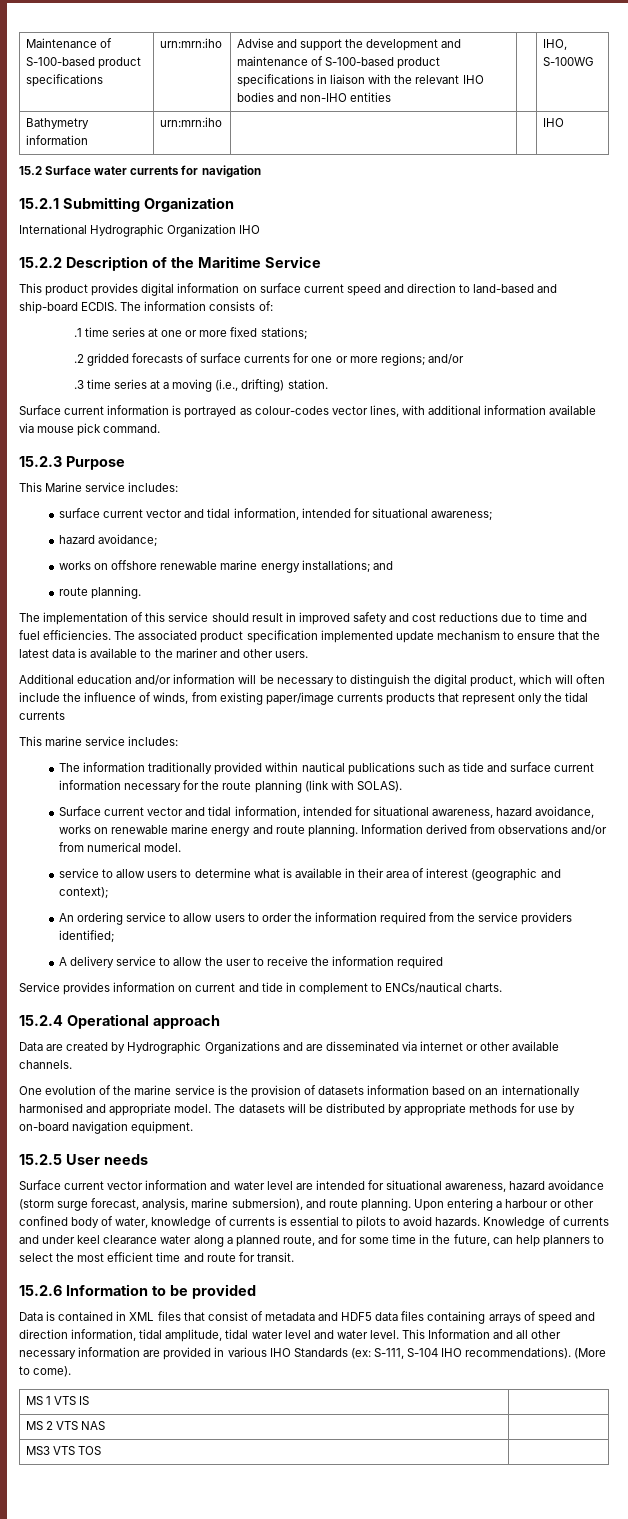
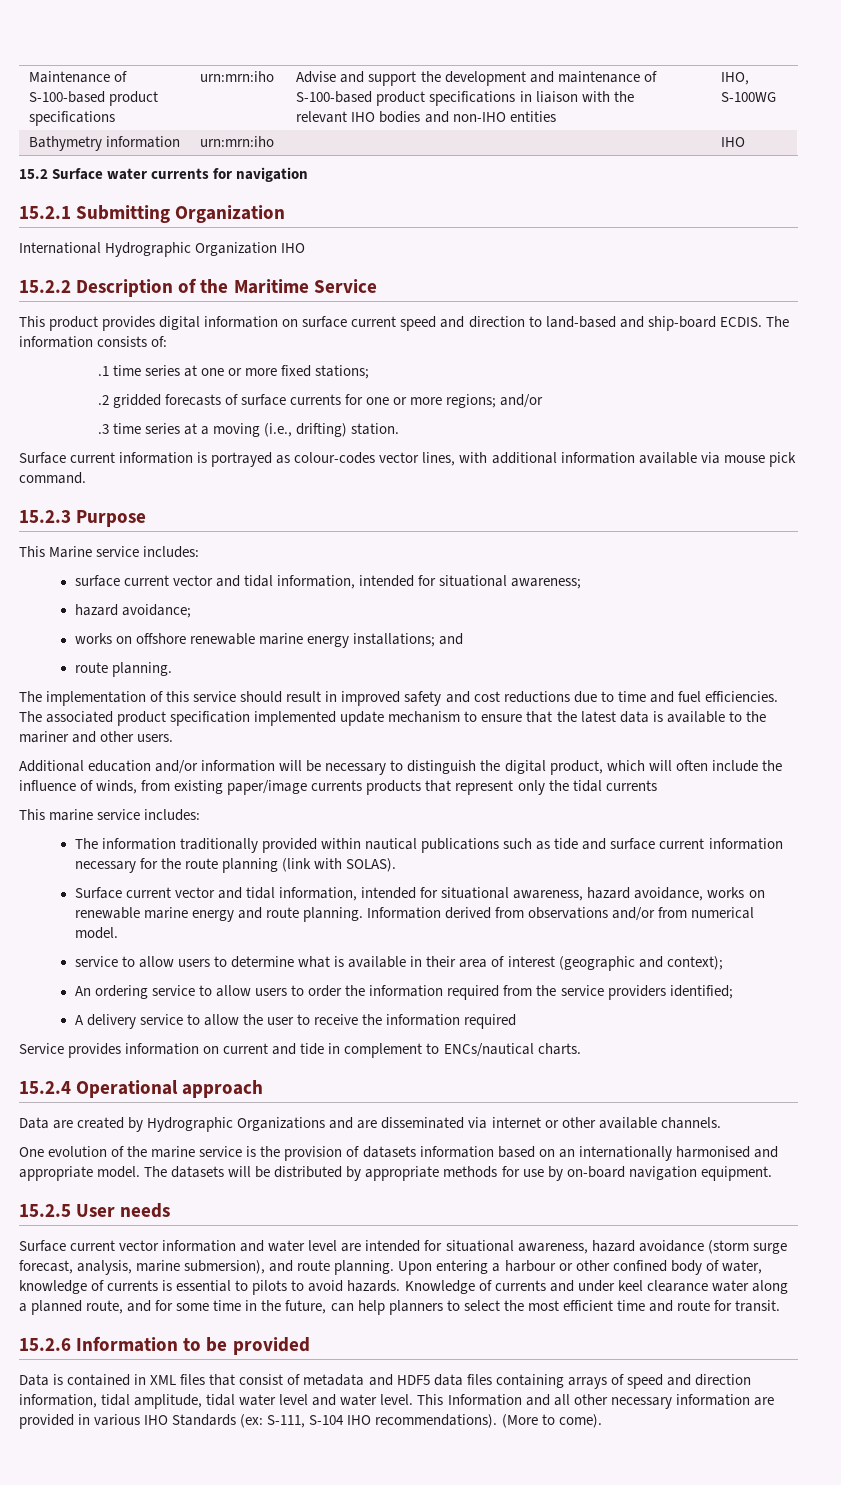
- MS 1 VTS IS |
- MS 2 VTS NAS |
- MS3 VTS TOS |

